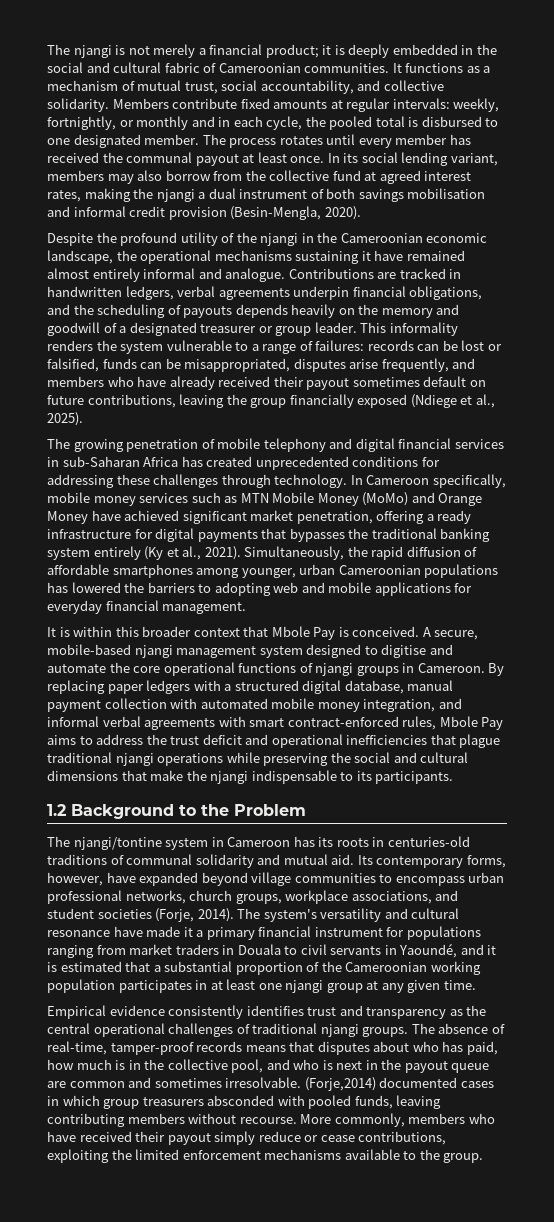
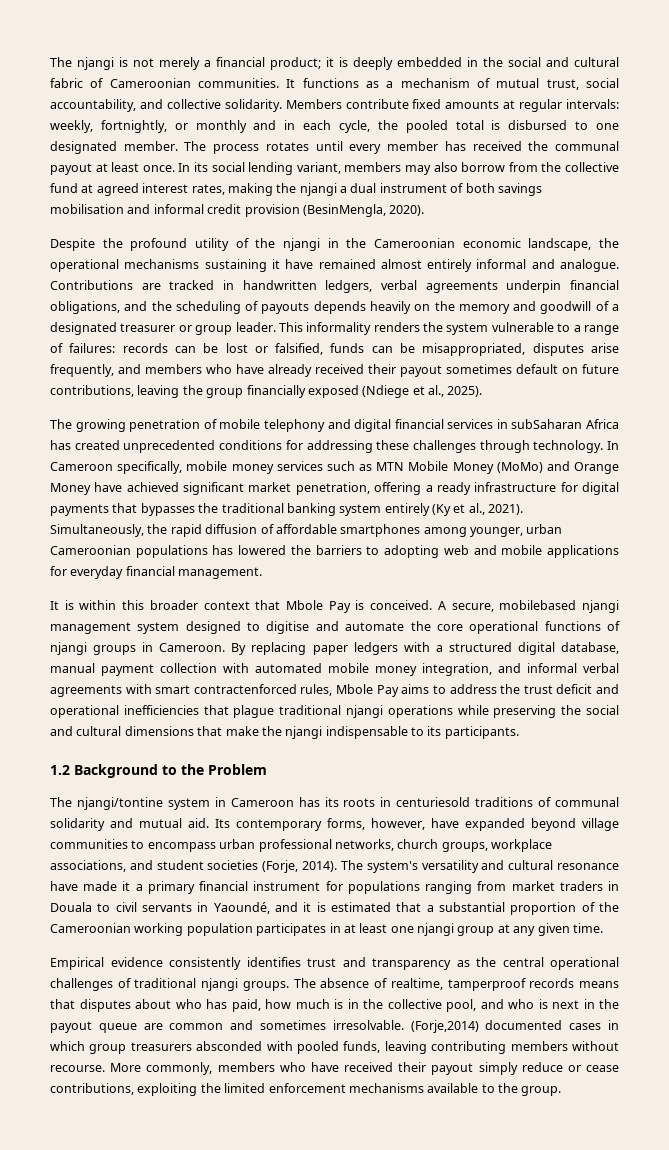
- In its social lending variant, members may also borrow from the collective fund at agreed interest rates, making the njangi a dual instrument of both savings mobilisation and informal credit provision (Besin-Mengla, 2020).
+ In its social lending variant, members may also borrow from the collective fund at agreed interest rates, making the njangi a dual instrument of both savings mobilisation and informal credit provision (BesinMengla, 2020).
- The growing penetration of mobile telephony and digital financial services in sub-Saharan Africa has created unprecedented conditions for addressing these challenges through technology.
+ The growing penetration of mobile telephony and digital financial services in subSaharan Africa has created unprecedented conditions for addressing these challenges through technology.
- A secure, mobile-based njangi management system designed to digitise and automate the core operational functions of njangi groups in Cameroon.
+ A secure, mobilebased njangi management system designed to digitise and automate the core operational functions of njangi groups in Cameroon.
- By replacing paper ledgers with a structured digital database, manual payment collection with automated mobile money integration, and informal verbal agreements with smart contract-enforced rules, Mbole Pay aims to address the trust deficit and operational inefficiencies that plague traditional njangi operations while preserving the social and cultural dimensions that make the njangi indispensable to its participants.
+ By replacing paper ledgers with a structured digital database, manual payment collection with automated mobile money integration, and informal verbal agreements with smart contractenforced rules, Mbole Pay aims to address the trust deficit and operational inefficiencies that plague traditional njangi operations while preserving the social and cultural dimensions that make the njangi indispensable to its participants.
- The njangi/tontine system in Cameroon has its roots in centuries-old traditions of communal solidarity and mutual aid.
+ The njangi/tontine system in Cameroon has its roots in centuriesold traditions of communal solidarity and mutual aid.
- The absence of real-time, tamper-proof records means that disputes about who has paid, how much is in the collective pool, and who is next in the payout queue are common and sometimes irresolvable.
+ The absence of realtime, tamperproof records means that disputes about who has paid, how much is in the collective pool, and who is next in the payout queue are common and sometimes irresolvable.

